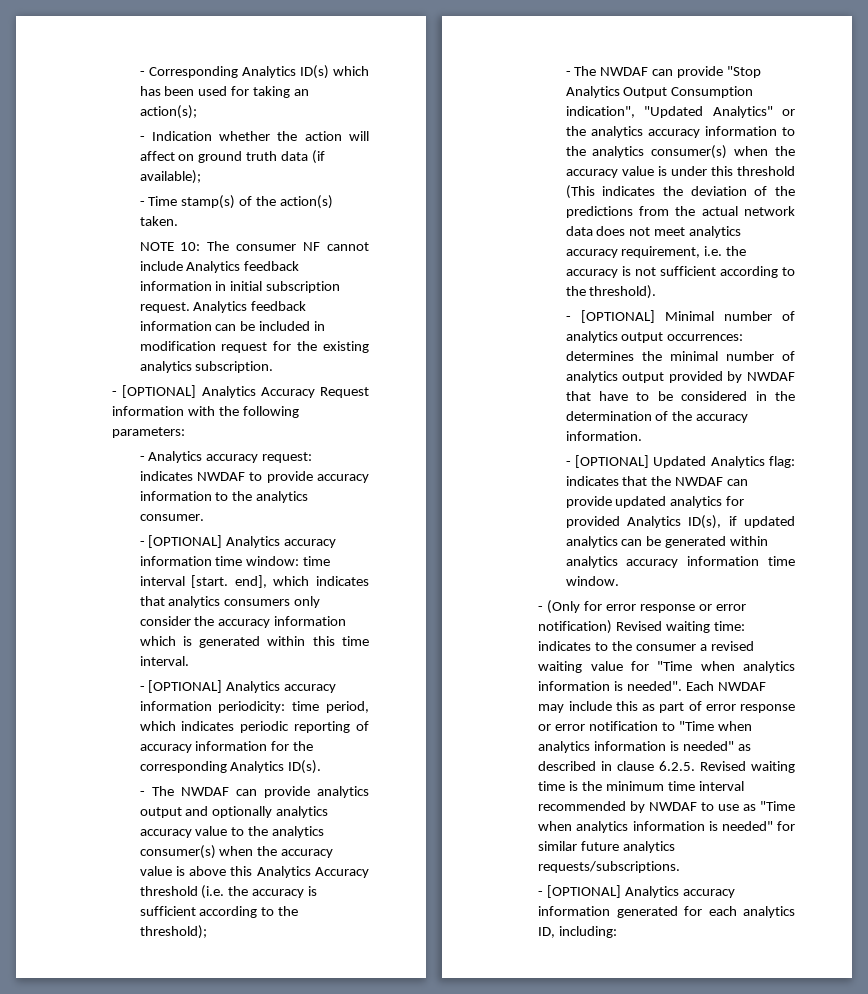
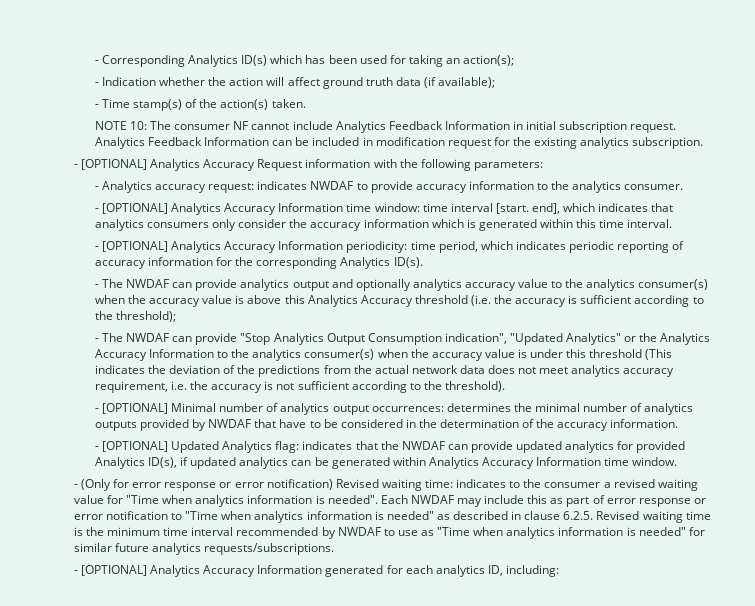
- - Indication whether the action will affect on ground truth data (if available);
+ - Indication whether the action will affect ground truth data (if available);
- NOTE 10: The consumer NF cannot include Analytics feedback information in initial subscription request.
+ NOTE 10: The consumer NF cannot include Analytics Feedback Information in initial subscription request.
- Analytics feedback information can be included in modification request for the existing analytics subscription.
+ Analytics Feedback Information can be included in modification request for the existing analytics subscription.
- - [OPTIONAL] Analytics accuracy information time window: time interval [start. end], which indicates that analytics consumers only consider the accuracy information which is generated within this time interval.
+ - [OPTIONAL] Analytics Accuracy Information time window: time interval [start. end], which indicates that analytics consumers only consider the accuracy information which is generated within this time interval.
- - [OPTIONAL] Analytics accuracy information periodicity: time period, which indicates periodic reporting of accuracy information for the corresponding Analytics ID(s).
+ - [OPTIONAL] Analytics Accuracy Information periodicity: time period, which indicates periodic reporting of accuracy information for the corresponding Analytics ID(s).
- - The NWDAF can provide "Stop Analytics Output Consumption indication", "Updated Analytics" or the analytics accuracy information to the analytics consumer(s) when the accuracy value is under this threshold (This indicates the deviation of the predictions from the actual network data does not meet analytics accuracy requirement, i.e. the accuracy is not sufficient according to the threshold).
+ - The NWDAF can provide "Stop Analytics Output Consumption indication", "Updated Analytics" or the Analytics Accuracy Information to the analytics consumer(s) when the accuracy value is under this threshold (This indicates the deviation of the predictions from the actual network data does not meet analytics accuracy requirement, i.e. the accuracy is not sufficient according to the threshold).
- - [OPTIONAL] Minimal number of analytics output occurrences: determines the minimal number of analytics output provided by NWDAF that have to be considered in the determination of the accuracy information.
+ - [OPTIONAL] Minimal number of analytics output occurrences: determines the minimal number of analytics outputs provided by NWDAF that have to be considered in the determination of the accuracy information.
- - [OPTIONAL] Updated Analytics flag: indicates that the NWDAF can provide updated analytics for provided Analytics ID(s), if updated analytics can be generated within analytics accuracy information time window.
+ - [OPTIONAL] Updated Analytics flag: indicates that the NWDAF can provide updated analytics for provided Analytics ID(s), if updated analytics can be generated within Analytics Accuracy Information time window.
- - [OPTIONAL] Analytics accuracy information generated for each analytics ID, including:
+ - [OPTIONAL] Analytics Accuracy Information generated for each analytics ID, including:

